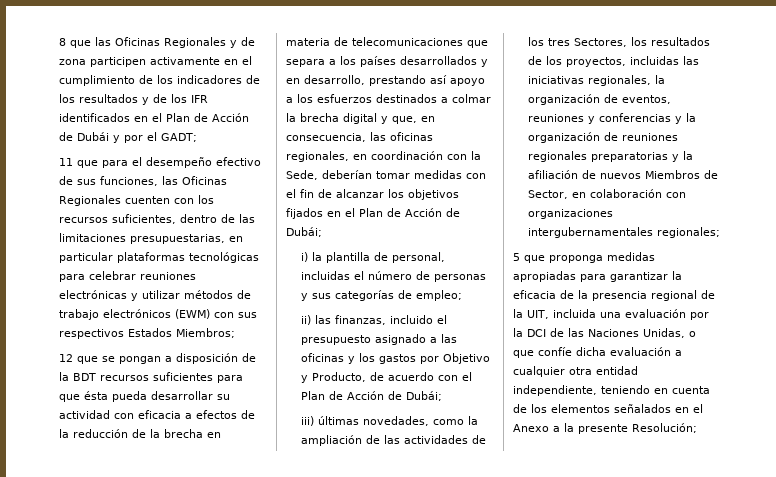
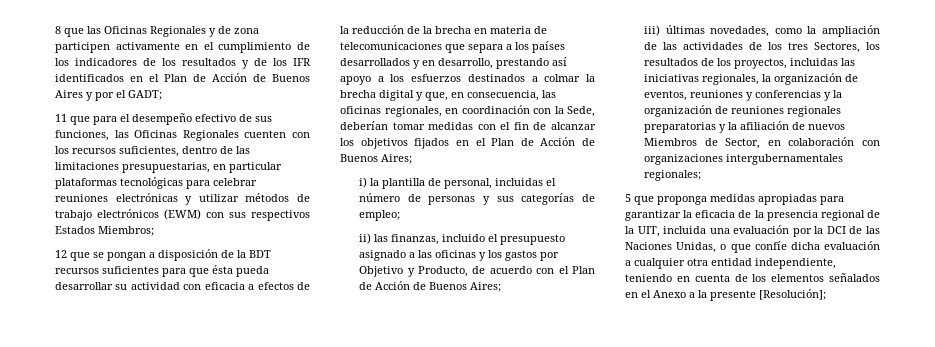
- 8 que las Oficinas Regionales y de zona participen activamente en el cumplimiento de los indicadores de los resultados y de los IFR identificados en el Plan de Acción de Dubái y por el GADT;
+ 8 que las Oficinas Regionales y de zona participen activamente en el cumplimiento de los indicadores de los resultados y de los IFR identificados en el Plan de Acción de Buenos Aires y por el GADT;
- 12 que se pongan a disposición de la BDT recursos suficientes para que ésta pueda desarrollar su actividad con eficacia a efectos de la reducción de la brecha en materia de telecomunicaciones que separa a los países desarrollados y en desarrollo, prestando así apoyo a los esfuerzos destinados a colmar la brecha digital y que, en consecuencia, las oficinas regionales, en coordinación con la Sede, deberían tomar medidas con el fin de alcanzar los objetivos fijados en el Plan de Acción de Dubái;
+ 12 que se pongan a disposición de la BDT recursos suficientes para que ésta pueda desarrollar su actividad con eficacia a efectos de la reducción de la brecha en materia de telecomunicaciones que separa a los países desarrollados y en desarrollo, prestando así apoyo a los esfuerzos destinados a colmar la brecha digital y que, en consecuencia, las oficinas regionales, en coordinación con la Sede, deberían tomar medidas con el fin de alcanzar los objetivos fijados en el Plan de Acción de Buenos Aires;
- ii) las finanzas, incluido el presupuesto asignado a las oficinas y los gastos por Objetivo y Producto, de acuerdo con el Plan de Acción de Dubái;
+ ii) las finanzas, incluido el presupuesto asignado a las oficinas y los gastos por Objetivo y Producto, de acuerdo con el Plan de Acción de Buenos Aires;
- 5 que proponga medidas apropiadas para garantizar la eficacia de la presencia regional de la UIT, incluida una evaluación por la DCI de las Naciones Unidas, o que confíe dicha evaluación a cualquier otra entidad independiente, teniendo en cuenta de los elementos señalados en el Anexo a la presente Resolución;
+ 5 que proponga medidas apropiadas para garantizar la eficacia de la presencia regional de la UIT, incluida una evaluación por la DCI de las Naciones Unidas, o que confíe dicha evaluación a cualquier otra entidad independiente, teniendo en cuenta de los elementos señalados en el Anexo a la presente [Resolución];

